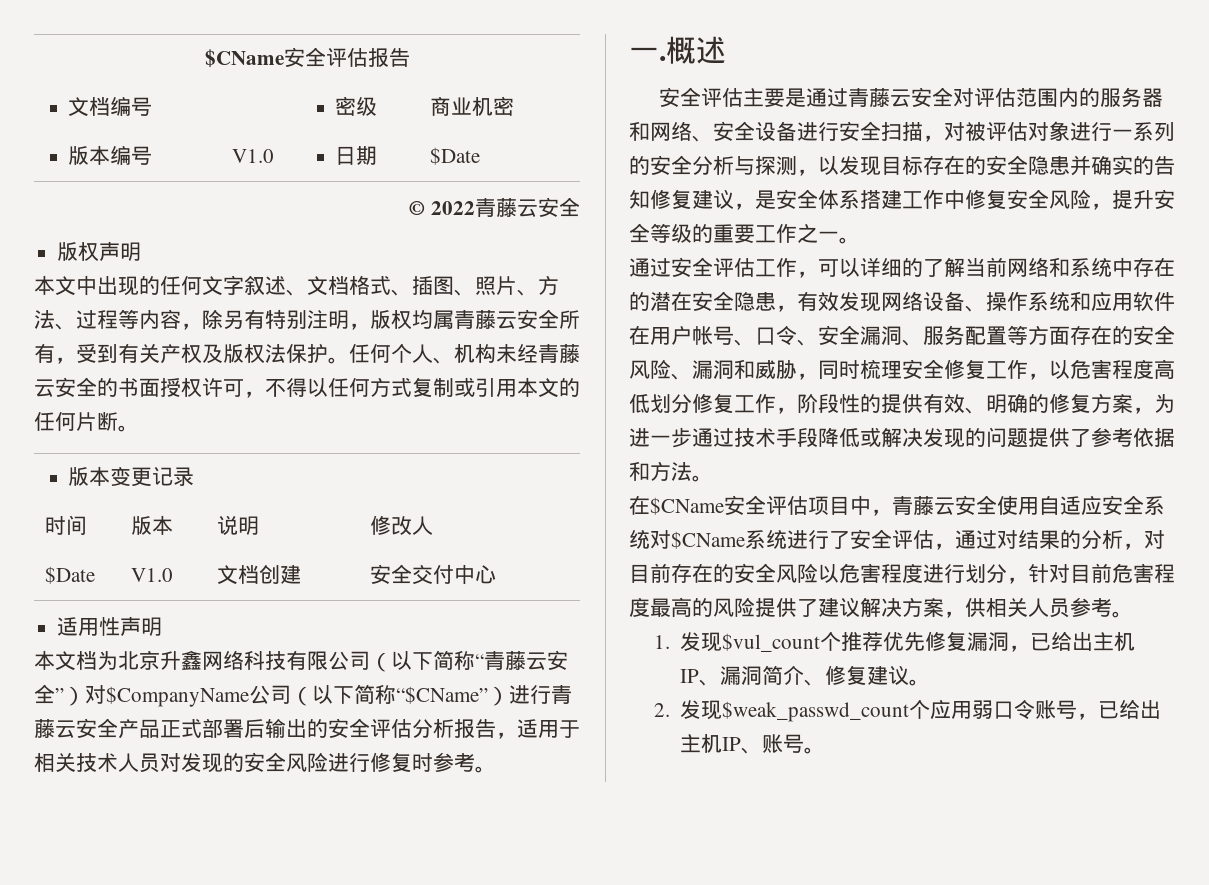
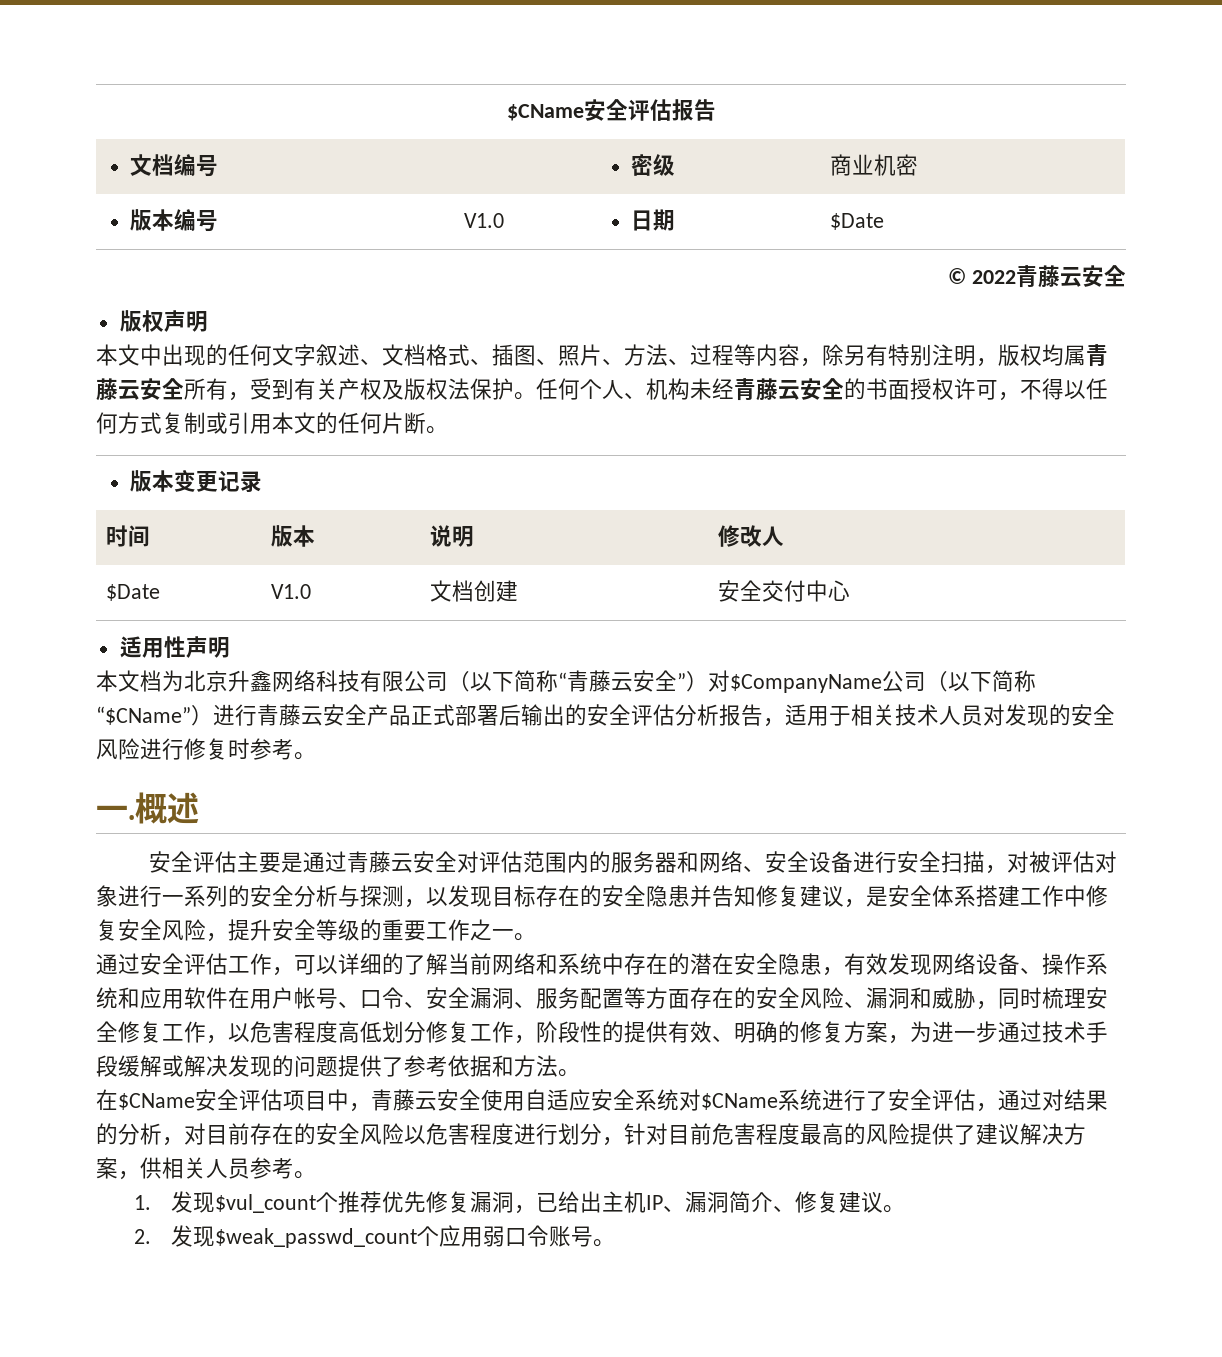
- 安全评估主要是通过青藤云安全对评估范围内的服务器和网络、安全设备进行安全扫描，对被评估对象进行一系列的安全分析与探测，以发现目标存在的安全隐患并确实的告知修复建议，是安全体系搭建工作中修复安全风险，提升安全等级的重要工作之一。
+ 安全评估主要是通过青藤云安全对评估范围内的服务器和网络、安全设备进行安全扫描，对被评估对象进行一系列的安全分析与探测，以发现目标存在的安全隐患并告知修复建议，是安全体系搭建工作中修复安全风险，提升安全等级的重要工作之一。
- 通过安全评估工作，可以详细的了解当前网络和系统中存在的潜在安全隐患，有效发现网络设备、操作系统和应用软件在用户帐号、口令、安全漏洞、服务配置等方面存在的安全风险、漏洞和威胁，同时梳理安全修复工作，以危害程度高低划分修复工作，阶段性的提供有效、明确的修复方案，为进一步通过技术手段降低或解决发现的问题提供了参考依据和方法。
+ 通过安全评估工作，可以详细的了解当前网络和系统中存在的潜在安全隐患，有效发现网络设备、操作系统和应用软件在用户帐号、口令、安全漏洞、服务配置等方面存在的安全风险、漏洞和威胁，同时梳理安全修复工作，以危害程度高低划分修复工作，阶段性的提供有效、明确的修复方案，为进一步通过技术手段缓解或解决发现的问题提供了参考依据和方法。
- 2.发现$weak_passwd_count个应用弱口令账号，已给出主机IP、账号。
+ 2.发现$weak_passwd_count个应用弱口令账号。

